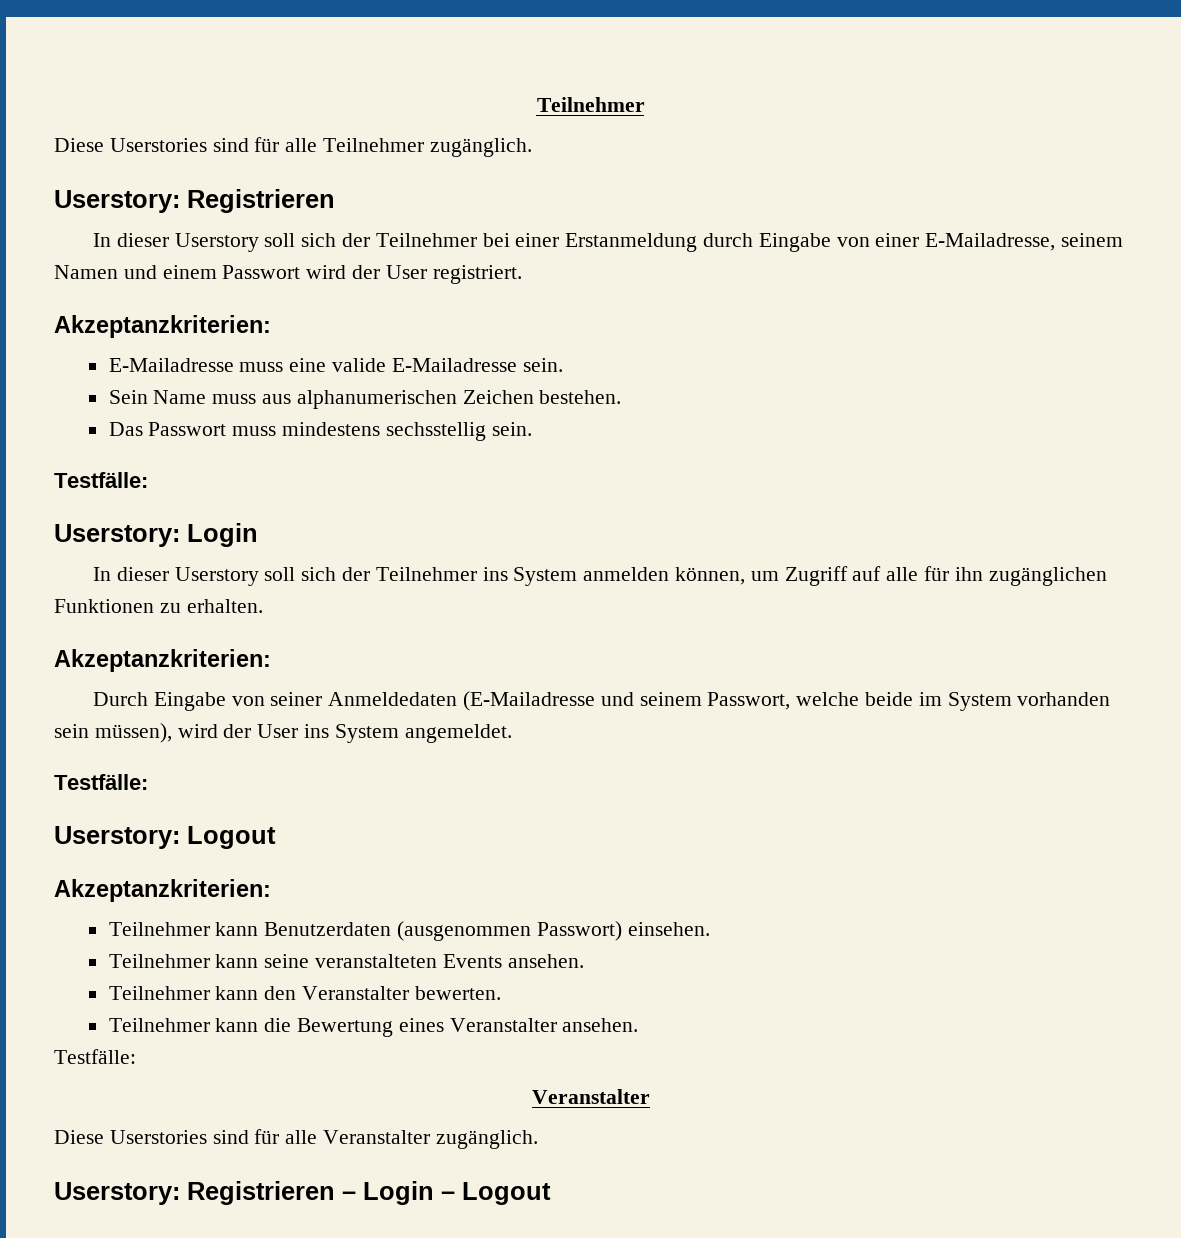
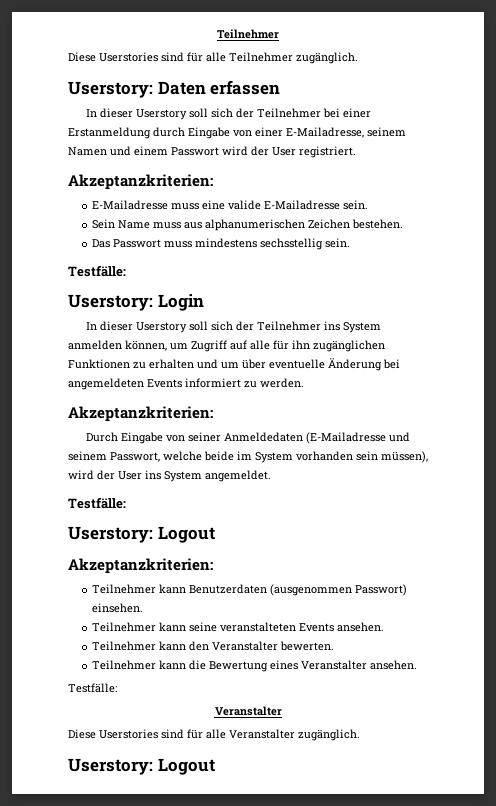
  Diese Userstories sind für alle Teilnehmer zugänglich.
- Userstory: Registrieren
+ Userstory: Daten erfassen
- In dieser Userstory soll sich der Teilnehmer ins System anmelden können, um Zugriff auf alle für ihn zugänglichen Funktionen zu erhalten.
+ In dieser Userstory soll sich der Teilnehmer ins System anmelden können, um Zugriff auf alle für ihn zugänglichen Funktionen zu erhalten und um über eventuelle Änderung bei angemeldeten Events informiert zu werden.
  Diese Userstories sind für alle Veranstalter zugänglich.
- Userstory: Registrieren – Login – Logout
+ Userstory: Logout

